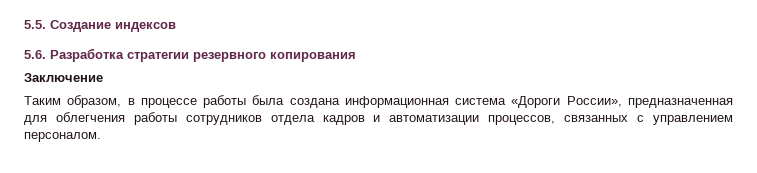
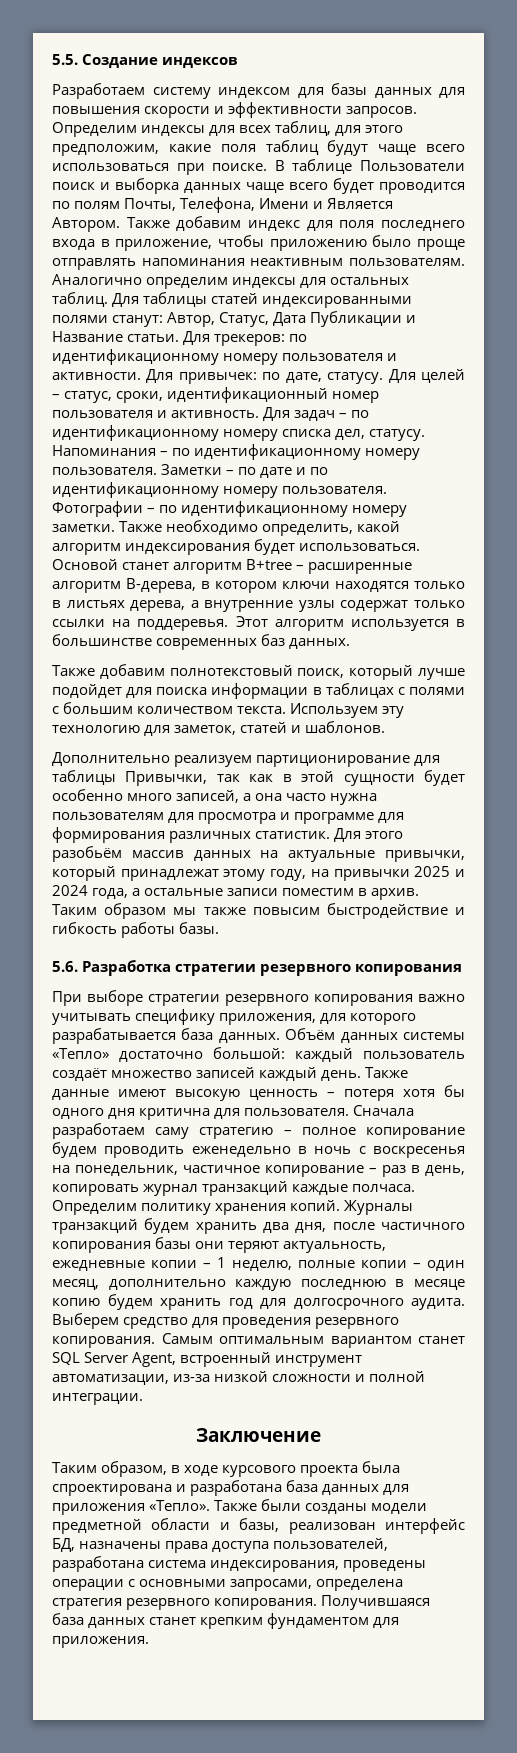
+ Разработаем систему индексом для базы данных для повышения скорости и эффективности запросов. Определим индексы для всех таблиц, для этого предположим, какие поля таблиц будут чаще всего использоваться при поиске. В таблице Пользователи поиск и выборка данных чаще всего будет проводится по полям Почты, Телефона, Имени и Является Автором. Также добавим индекс для поля последнего входа в приложение, чтобы приложению было проще отправлять напоминания неактивным пользователям. Аналогично определим индексы для остальных таблиц. Для таблицы статей индексированными полями станут: Автор, Статус, Дата Публикации и Название статьи. Для трекеров: по идентификационному номеру пользователя и активности. Для привычек: по дате, статусу. Для целей – статус, сроки, идентификационный номер пользователя и активность. Для задач – по идентификационному номеру списка дел, статусу. Напоминания – по идентификационному номеру пользователя. Заметки – по дате и по идентификационному номеру пользователя. Фотографии – по идентификационному номеру заметки. Также необходимо определить, какой алгоритм индексирования будет использоваться. Основой станет алгоритм B+tree – расширенные алгоритм B-дерева, в котором ключи находятся только в листьях дерева, а внутренние узлы содержат только ссылки на поддеревья. Этот алгоритм используется в большинстве современных баз данных.
+ Также добавим полнотекстовый поиск, который лучше подойдет для поиска информации в таблицах с полями с большим количеством текста. Используем эту технологию для заметок, статей и шаблонов.
+ Дополнительно реализуем партиционирование для таблицы Привычки, так как в этой сущности будет особенно много записей, а она часто нужна пользователям для просмотра и программе для формирования различных статистик. Для этого разобьём массив данных на актуальные привычки, который принадлежат этому году, на привычки 2025 и 2024 года, а остальные записи поместим в архив. Таким образом мы также повысим быстродействие и гибкость работы базы.
+ При выборе стратегии резервного копирования важно учитывать специфику приложения, для которого разрабатывается база данных. Объём данных системы «Тепло» достаточно большой: каждый пользователь создаёт множество записей каждый день. Также данные имеют высокую ценность – потеря хотя бы одного дня критична для пользователя. Сначала разработаем саму стратегию – полное копирование будем проводить еженедельно в ночь с воскресенья на понедельник, частичное копирование – раз в день, копировать журнал транзакций каждые полчаса. Определим политику хранения копий. Журналы транзакций будем хранить два дня, после частичного копирования базы они теряют актуальность, ежедневные копии – 1 неделю, полные копии – один месяц, дополнительно каждую последнюю в месяце копию будем хранить год для долгосрочного аудита. Выберем средство для проведения резервного копирования. Самым оптимальным вариантом станет SQL Server Agent, встроенный инструмент автоматизации, из-за низкой сложности и полной интеграции.
  Заключение
- Таким образом, в процессе работы была создана информационная система «Дороги России», предназначенная для облегчения работы сотрудников отдела кадров и автоматизации процессов, связанных с управлением персоналом.
+ Таким образом, в ходе курсового проекта была спроектирована и разработана база данных для приложения «Тепло». Также были созданы модели предметной области и базы, реализован интерфейс БД, назначены права доступа пользователей, разработана система индексирования, проведены операции с основными запросами, определена стратегия резервного копирования. Получившаяся база данных станет крепким фундаментом для приложения.

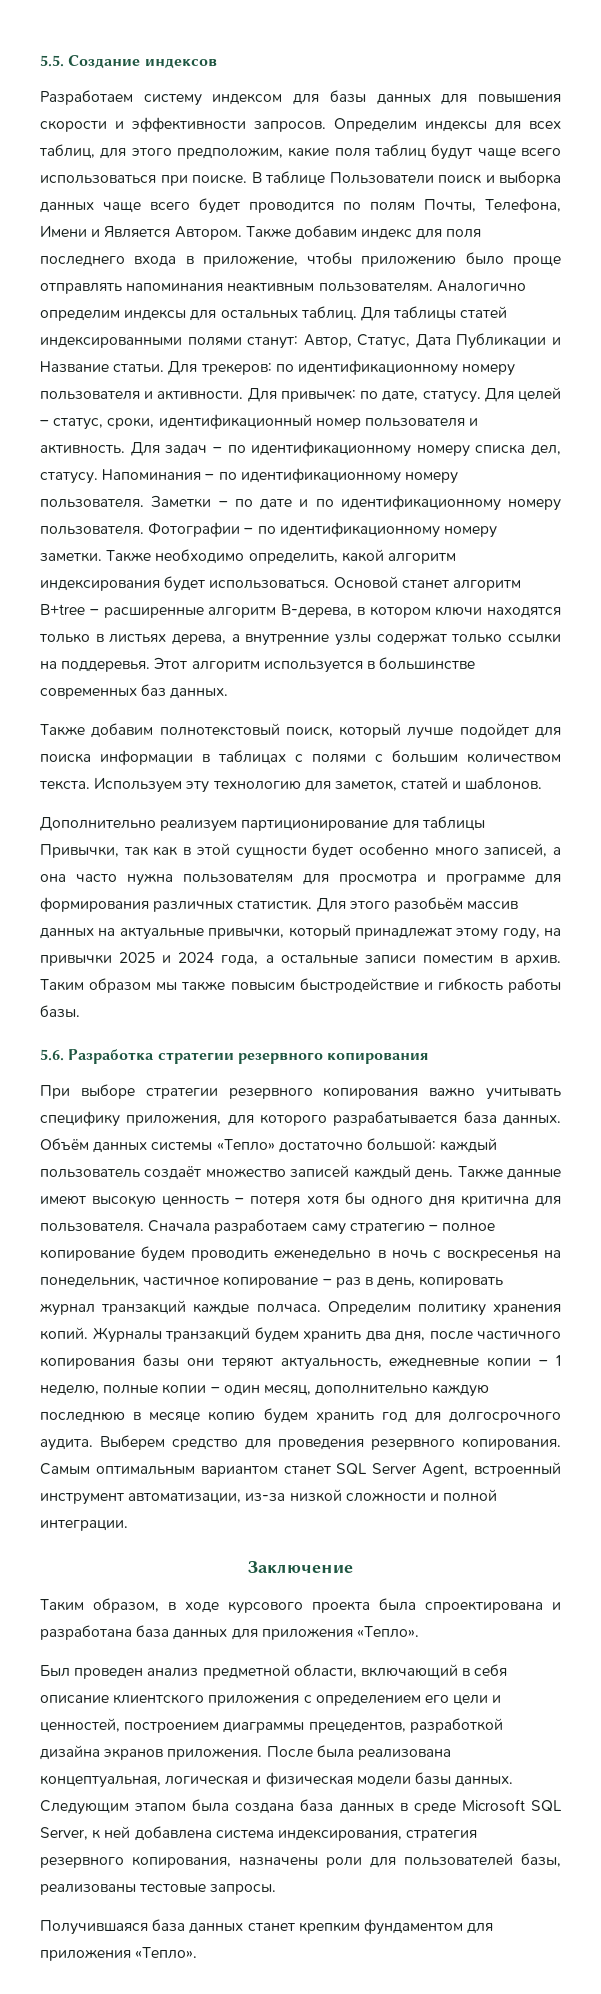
- Таким образом, в ходе курсового проекта была спроектирована и разработана база данных для приложения «Тепло». Также были созданы модели предметной области и базы, реализован интерфейс БД, назначены права доступа пользователей, разработана система индексирования, проведены операции с основными запросами, определена стратегия резервного копирования. Получившаяся база данных станет крепким фундаментом для приложения.
+ Таким образом, в ходе курсового проекта была спроектирована и разработана база данных для приложения «Тепло».
+ Был проведен анализ предметной области, включающий в себя описание клиентского приложения с определением его цели и ценностей, построением диаграммы прецедентов, разработкой дизайна экранов приложения. После была реализована концептуальная, логическая и физическая модели базы данных. Следующим этапом была создана база данных в среде Microsoft SQL Server, к ней добавлена система индексирования, стратегия резервного копирования, назначены роли для пользователей базы, реализованы тестовые запросы.
+ Получившаяся база данных станет крепким фундаментом для приложения «Тепло».

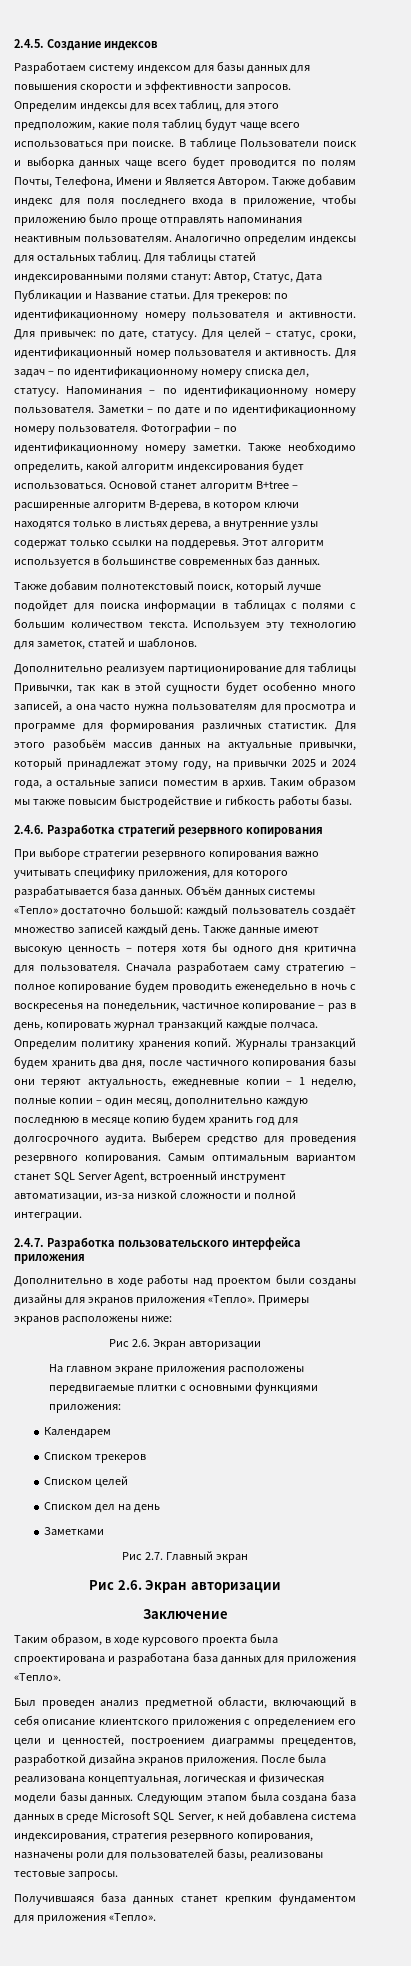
- 5.5. Создание индексов
+ 2.4.5. Создание индексов
- 5.6. Разработка стратегии резервного копирования
+ 2.4.6. Разработка стратегий резервного копирования
+ 2.4.7. Разработка пользовательского интерфейса приложения
+ Дополнительно в ходе работы над проектом были созданы дизайны для экранов приложения «Тепло». Примеры экранов расположены ниже:
+ Рис 2.6. Экран авторизации
+ На главном экране приложения расположены передвигаемые плитки с основными функциями приложения:
+ Календарем
+ Списком трекеров
+ Списком целей
+ Списком дел на день
+ Заметками
+ Рис 2.7. Главный экран
+ Рис 2.6. Экран авторизации

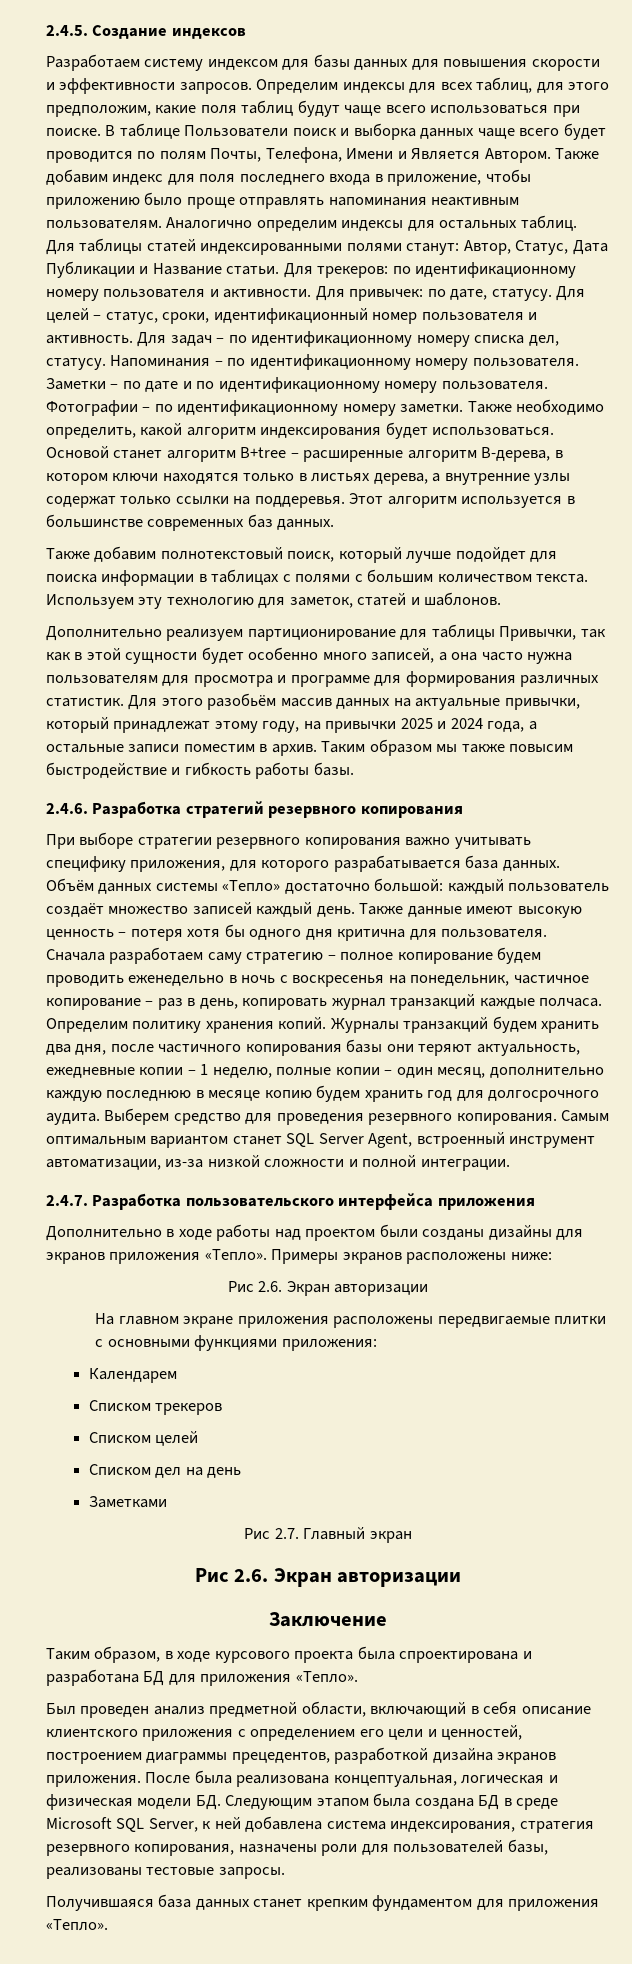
- Таким образом, в ходе курсового проекта была спроектирована и разработана база данных для приложения «Тепло».
+ Таким образом, в ходе курсового проекта была спроектирована и разработана БД для приложения «Тепло».
- После была реализована концептуальная, логическая и физическая модели базы данных. Следующим этапом была создана база данных в среде Microsoft SQL Server, к ней добавлена система индексирования, стратегия резервного копирования, назначены роли для пользователей базы, реализованы тестовые запросы.
+ После была реализована концептуальная, логическая и физическая модели БД. Следующим этапом была создана БД в среде Microsoft SQL Server, к ней добавлена система индексирования, стратегия резервного копирования, назначены роли для пользователей базы, реализованы тестовые запросы.

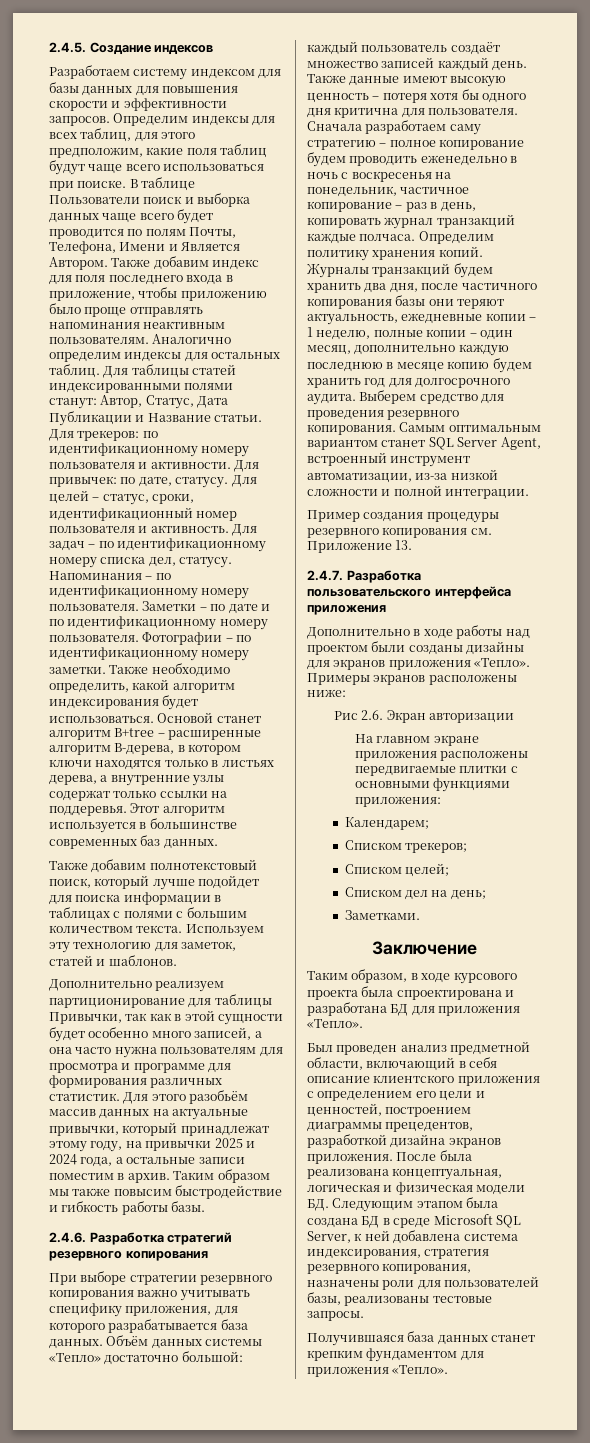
+ Пример создания процедуры резервного копирования см. Приложение 13.
- Календарем
- Списком трекеров
- Списком целей
+ Календарем;
+ Списком трекеров;
+ Списком целей;
- Списком дел на день
- Заметками
- Рис 2.7. Главный экран
- Рис 2.6. Экран авторизации
+ Списком дел на день;
+ Заметками.

